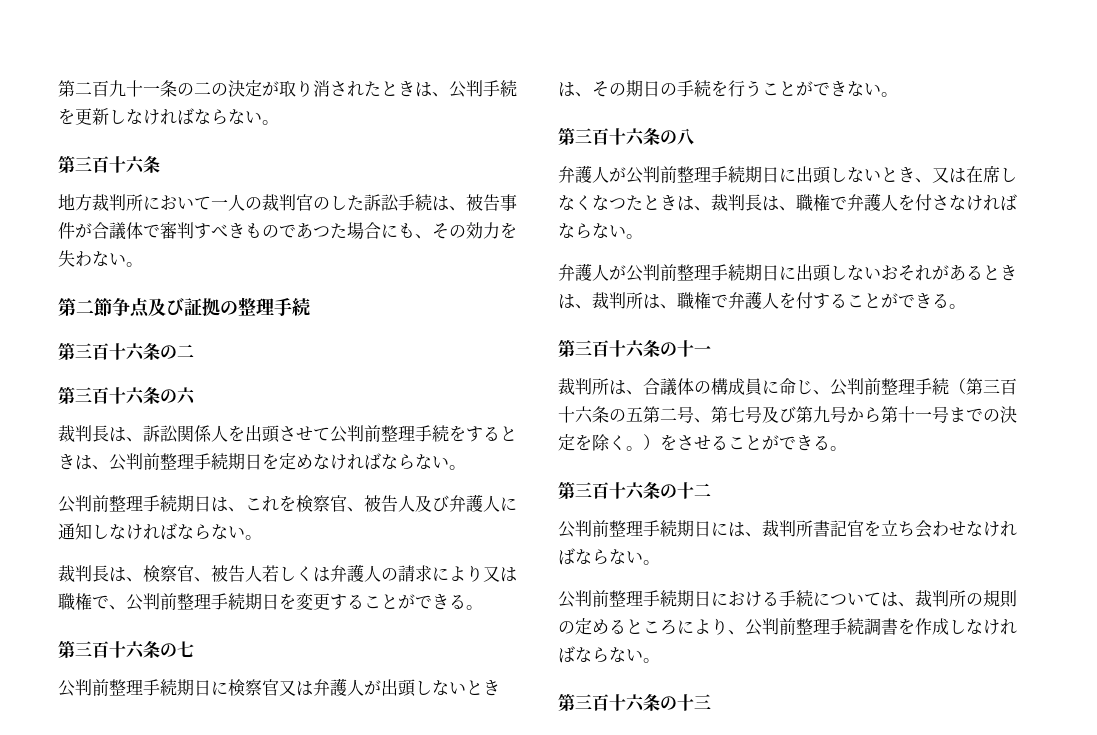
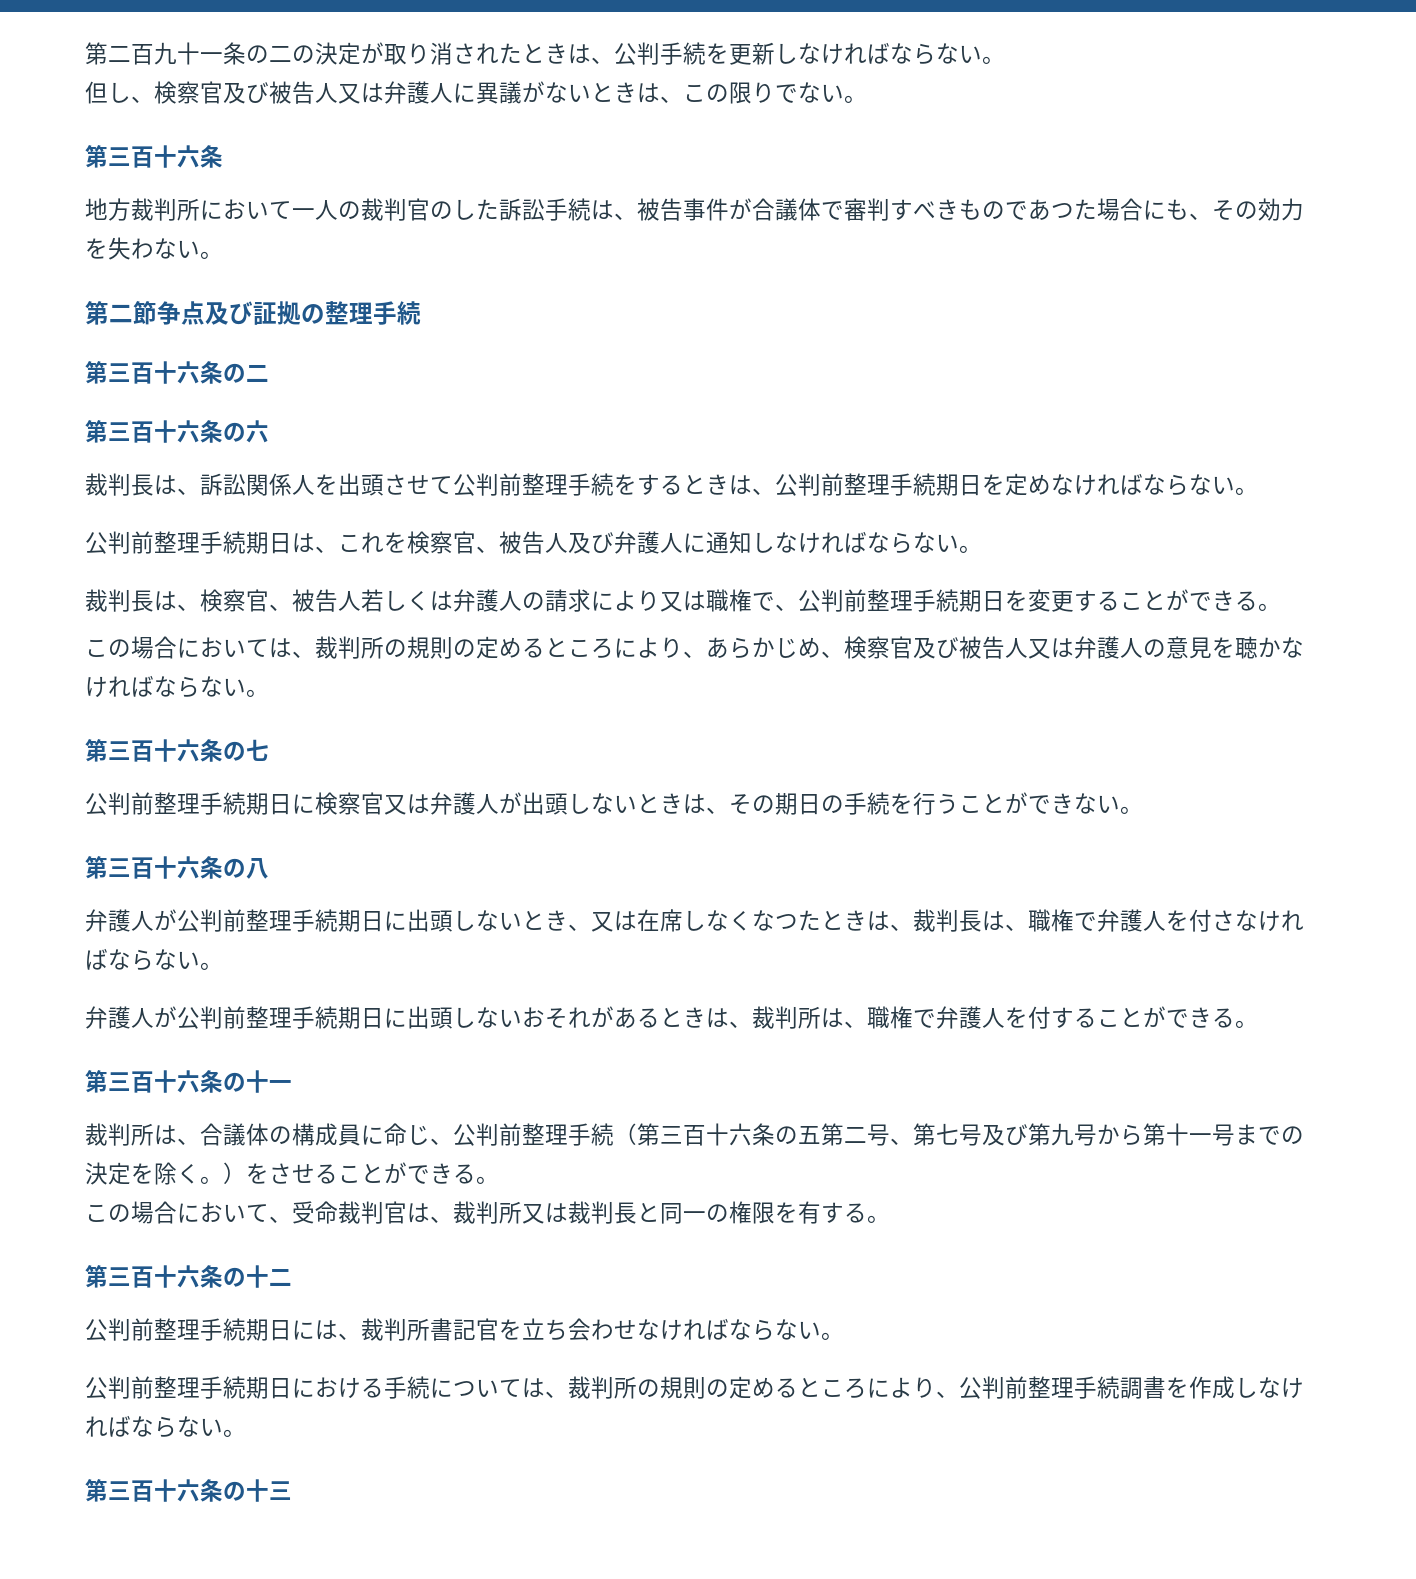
+ 但し、検察官及び被告人又は弁護人に異議がないときは、この限りでない。
+ この場合においては、裁判所の規則の定めるところにより、あらかじめ、検察官及び被告人又は弁護人の意見を聴かなければならない。
+ この場合において、受命裁判官は、裁判所又は裁判長と同一の権限を有する。

